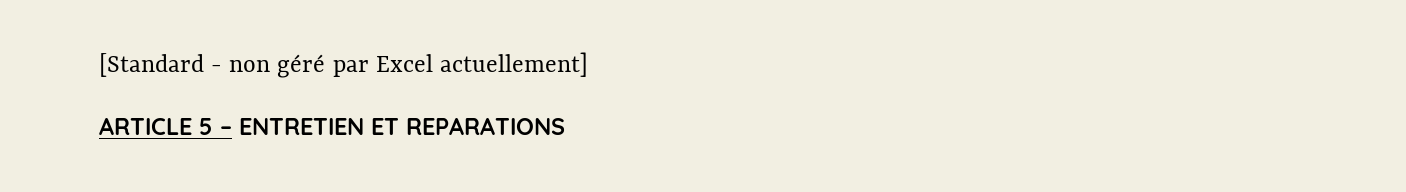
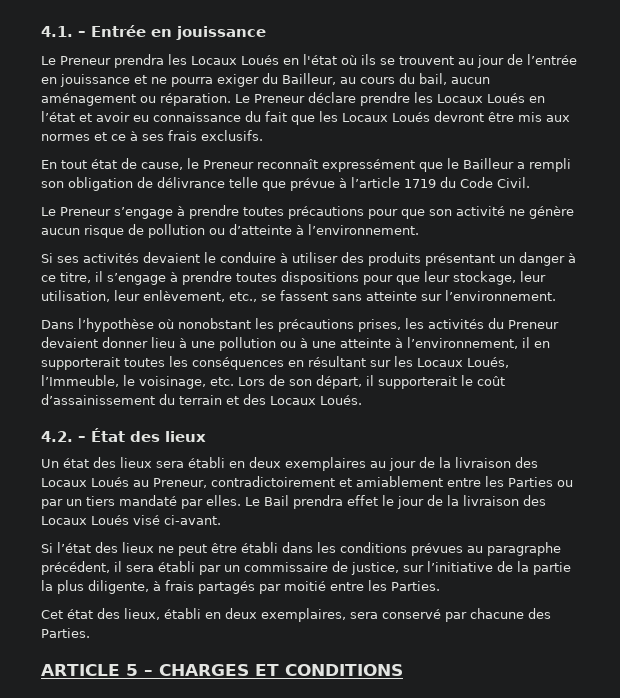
- [Standard - non géré par Excel actuellement]
+ 4.1. – Entrée en jouissance
+ Le Preneur prendra les Locaux Loués en l'état où ils se trouvent au jour de l’entrée en jouissance et ne pourra exiger du Bailleur, au cours du bail, aucun aménagement ou réparation. Le Preneur déclare prendre les Locaux Loués en l’état et avoir eu connaissance du fait que les Locaux Loués devront être mis aux normes et ce à ses frais exclusifs.
+ En tout état de cause, le Preneur reconnaît expressément que le Bailleur a rempli son obligation de délivrance telle que prévue à l’article 1719 du Code Civil.
+ Le Preneur s’engage à prendre toutes précautions pour que son activité ne génère aucun risque de pollution ou d’atteinte à l’environnement.
+ Si ses activités devaient le conduire à utiliser des produits présentant un danger à ce titre, il s’engage à prendre toutes dispositions pour que leur stockage, leur utilisation, leur enlèvement, etc., se fassent sans atteinte sur l’environnement.
+ Dans l’hypothèse où nonobstant les précautions prises, les activités du Preneur devaient donner lieu à une pollution ou à une atteinte à l’environnement, il en supporterait toutes les conséquences en résultant sur les Locaux Loués, l’Immeuble, le voisinage, etc. Lors de son départ, il supporterait le coût d’assainissement du terrain et des Locaux Loués.
+ 4.2. – État des lieux
+ Un état des lieux sera établi en deux exemplaires au jour de la livraison des Locaux Loués au Preneur, contradictoirement et amiablement entre les Parties ou par un tiers mandaté par elles. Le Bail prendra effet le jour de la livraison des Locaux Loués visé ci-avant.
+ Si l’état des lieux ne peut être établi dans les conditions prévues au paragraphe précédent, il sera établi par un commissaire de justice, sur l’initiative de la partie la plus diligente, à frais partagés par moitié entre les Parties.
+ Cet état des lieux, établi en deux exemplaires, sera conservé par chacune des Parties.
- ARTICLE 5 – ENTRETIEN ET REPARATIONS
+ ARTICLE 5 – CHARGES ET CONDITIONS

